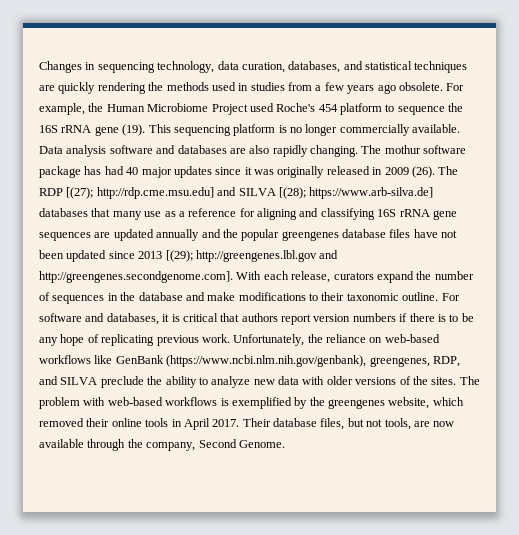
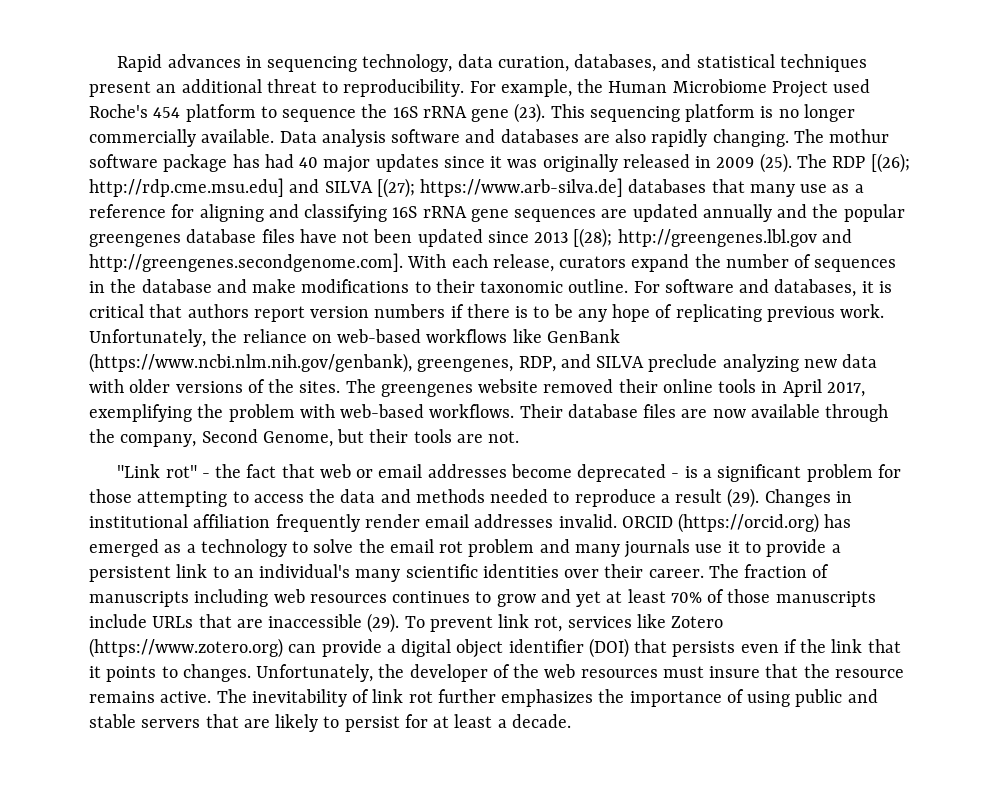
- Changes in sequencing technology, data curation, databases, and statistical techniques are quickly rendering the methods used in studies from a few years ago obsolete.
+ Rapid advances in sequencing technology, data curation, databases, and statistical techniques present an additional threat to reproducibility.
- For example, the Human Microbiome Project used Roche's 454 platform to sequence the 16S rRNA gene (19).
+ For example, the Human Microbiome Project used Roche's 454 platform to sequence the 16S rRNA gene (23).
- The mothur software package has had 40 major updates since it was originally released in 2009 (26).
+ The mothur software package has had 40 major updates since it was originally released in 2009 (25).
- The RDP [(27); http://rdp.cme.msu.edu] and SILVA [(28); https://www.arb-silva.de] databases that many use as a reference for aligning and classifying 16S rRNA gene sequences are updated annually and the popular greengenes database files have not been updated since 2013 [(29); http://greengenes.lbl.gov and http://greengenes.secondgenome.com]. With each release, curators expand the number of sequences in the database and make modifications to their taxonomic outline.
+ The RDP [(26); http://rdp.cme.msu.edu] and SILVA [(27); https://www.arb-silva.de] databases that many use as a reference for aligning and classifying 16S rRNA gene sequences are updated annually and the popular greengenes database files have not been updated since 2013 [(28); http://greengenes.lbl.gov and http://greengenes.secondgenome.com]. With each release, curators expand the number of sequences in the database and make modifications to their taxonomic outline.
- Unfortunately, the reliance on web-based workflows like GenBank (https://www.ncbi.nlm.nih.gov/genbank), greengenes, RDP, and SILVA preclude the ability to analyze new data with older versions of the sites.
+ Unfortunately, the reliance on web-based workflows like GenBank (https://www.ncbi.nlm.nih.gov/genbank), greengenes, RDP, and SILVA preclude analyzing new data with older versions of the sites.
- The problem with web-based workflows is exemplified by the greengenes website, which removed their online tools in April 2017. Their database files, but not tools, are now available through the company, Second Genome.
+ The greengenes website removed their online tools in April 2017, exemplifying the problem with web-based workflows. Their database files are now available through the company, Second Genome, but their tools are not.
+ "Link rot" - the fact that web or email addresses become deprecated - is a significant problem for those attempting to access the data and methods needed to reproduce a result (29). Changes in institutional affiliation frequently render email addresses invalid. ORCID (https://orcid.org) has emerged as a technology to solve the email rot problem and many journals use it to provide a persistent link to an individual's many scientific identities over their career. The fraction of manuscripts including web resources continues to grow and yet at least 70% of those manuscripts include URLs that are inaccessible (29). To prevent link rot, services like Zotero (https://www.zotero.org) can provide a digital object identifier (DOI) that persists even if the link that it points to changes. Unfortunately, the developer of the web resources must insure that the resource remains active. The inevitability of link rot further emphasizes the importance of using public and stable servers that are likely to persist for at least a decade.

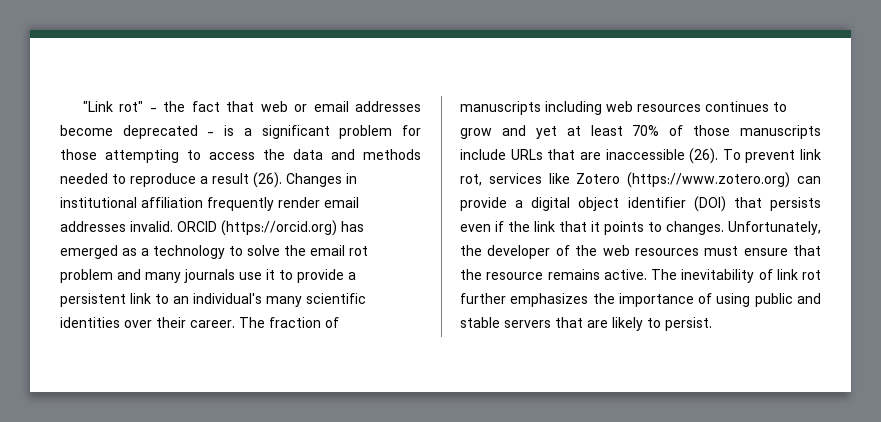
- Rapid advances in sequencing technology, data curation, databases, and statistical techniques present an additional threat to reproducibility. For example, the Human Microbiome Project used Roche's 454 platform to sequence the 16S rRNA gene (23). This sequencing platform is no longer commercially available. Data analysis software and databases are also rapidly changing. The mothur software package has had 40 major updates since it was originally released in 2009 (25). The RDP [(26); http://rdp.cme.msu.edu] and SILVA [(27); https://www.arb-silva.de] databases that many use as a reference for aligning and classifying 16S rRNA gene sequences are updated annually and the popular greengenes database files have not been updated since 2013 [(28); http://greengenes.lbl.gov and http://greengenes.secondgenome.com]. With each release, curators expand the number of sequences in the database and make modifications to their taxonomic outline. For software and databases, it is critical that authors report version numbers if there is to be any hope of replicating previous work. Unfortunately, the reliance on web-based workflows like GenBank (https://www.ncbi.nlm.nih.gov/genbank), greengenes, RDP, and SILVA preclude analyzing new data with older versions of the sites. The greengenes website removed their online tools in April 2017, exemplifying the problem with web-based workflows. Their database files are now available through the company, Second Genome, but their tools are not.
- "Link rot" - the fact that web or email addresses become deprecated - is a significant problem for those attempting to access the data and methods needed to reproduce a result (29).
+ "Link rot" - the fact that web or email addresses become deprecated - is a significant problem for those attempting to access the data and methods needed to reproduce a result (26).
- The fraction of manuscripts including web resources continues to grow and yet at least 70% of those manuscripts include URLs that are inaccessible (29).
+ The fraction of manuscripts including web resources continues to grow and yet at least 70% of those manuscripts include URLs that are inaccessible (26).
- Unfortunately, the developer of the web resources must insure that the resource remains active.
+ Unfortunately, the developer of the web resources must ensure that the resource remains active.
- The inevitability of link rot further emphasizes the importance of using public and stable servers that are likely to persist for at least a decade.
+ The inevitability of link rot further emphasizes the importance of using public and stable servers that are likely to persist.

